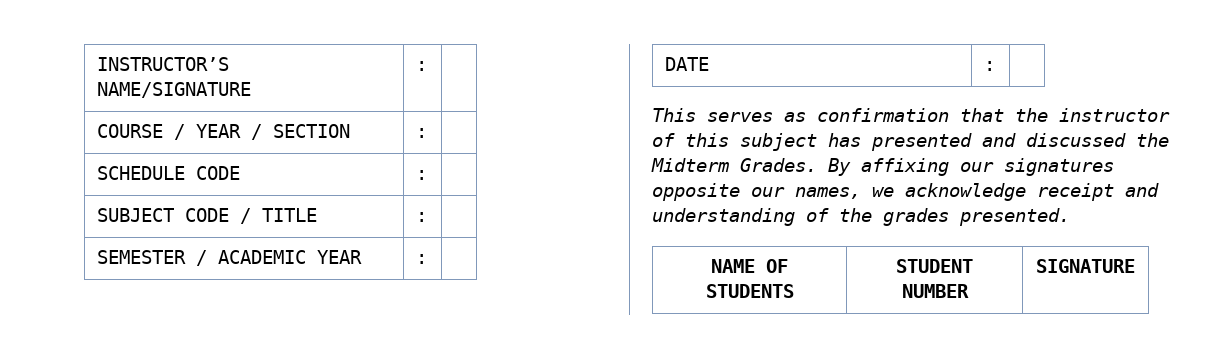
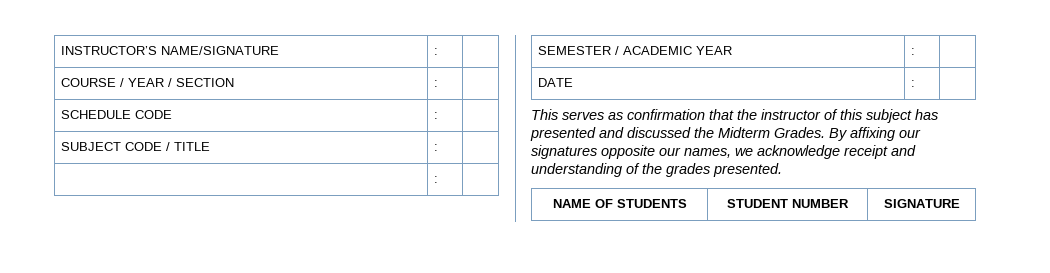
  SUBJECT CODE / TITLE | : |
+ | : |

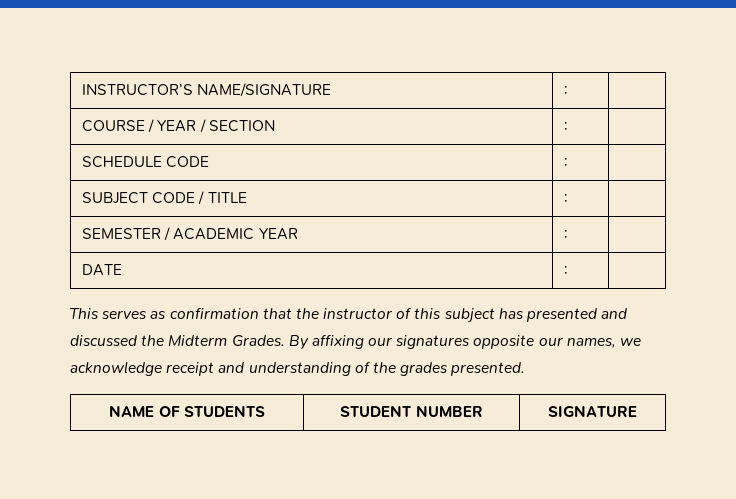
  SUBJECT CODE / TITLE | : |
- | : |

